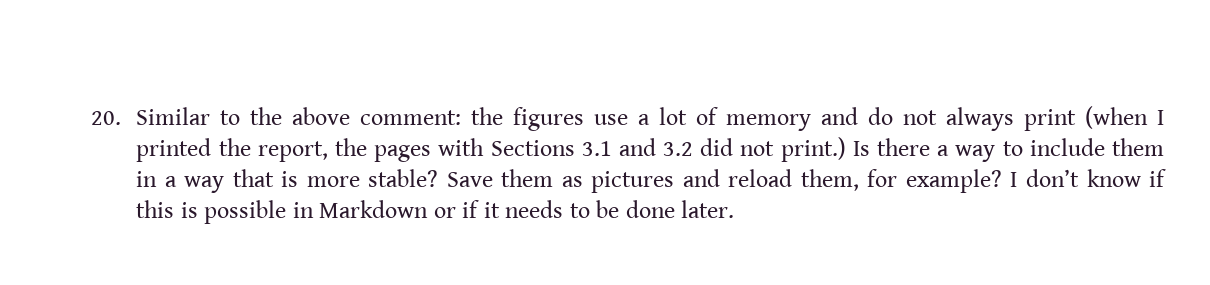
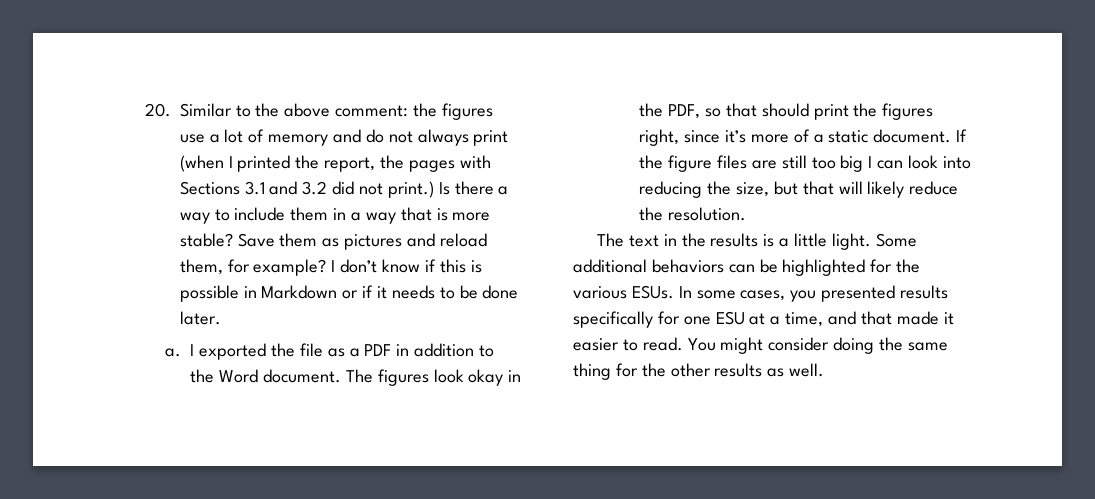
+ a. I exported the file as a PDF in addition to the Word document. The figures look okay in the PDF, so that should print the figures right, since it’s more of a static document. If the figure files are still too big I can look into reducing the size, but that will likely reduce the resolution.
+ The text in the results is a little light. Some additional behaviors can be highlighted for the various ESUs. In some cases, you presented results specifically for one ESU at a time, and that made it easier to read. You might consider doing the same thing for the other results as well.

